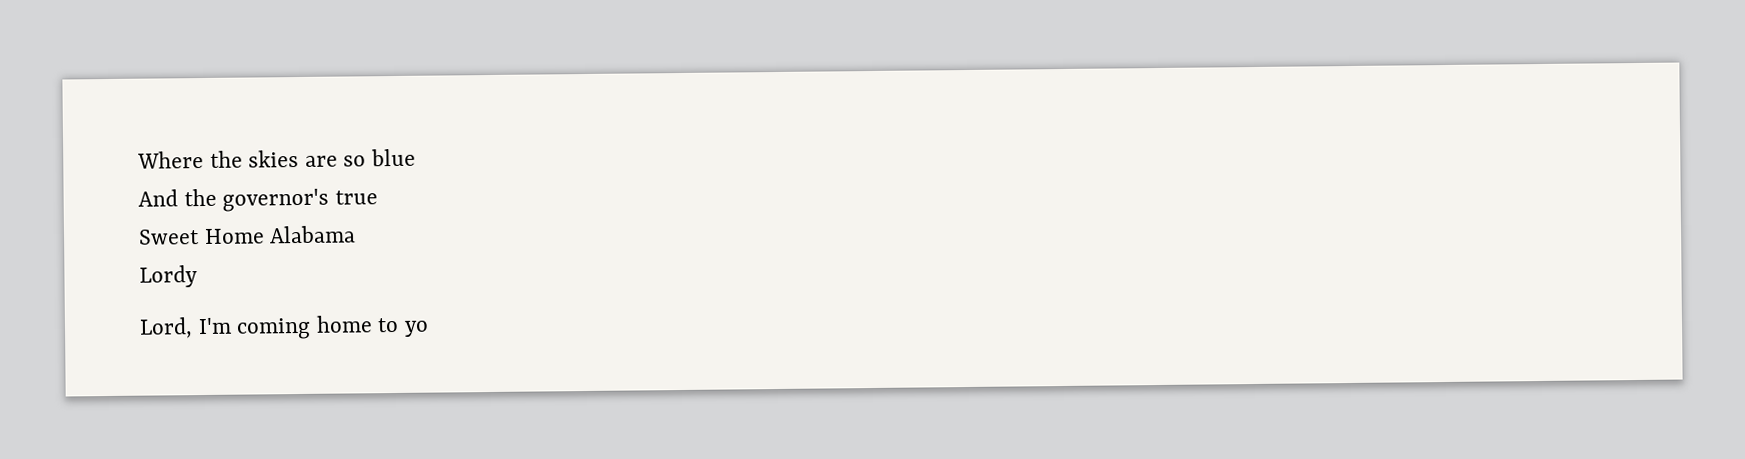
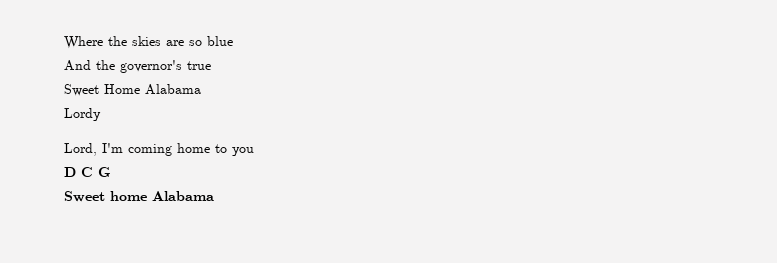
- Lord, I'm coming home to yo
+ Lord, I'm coming home to you
+ D C G
+ Sweet home Alabama

